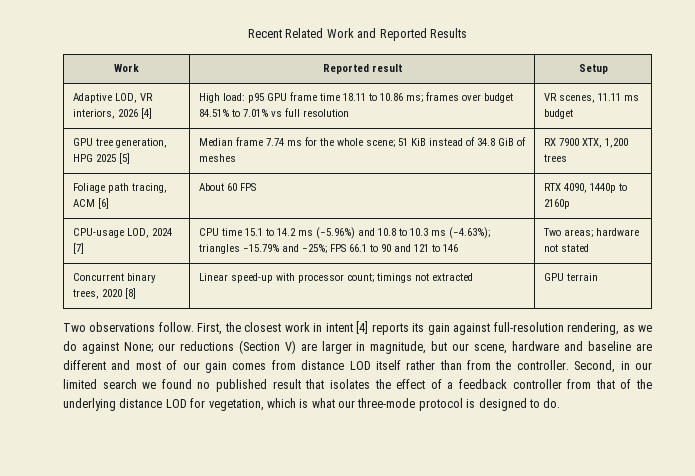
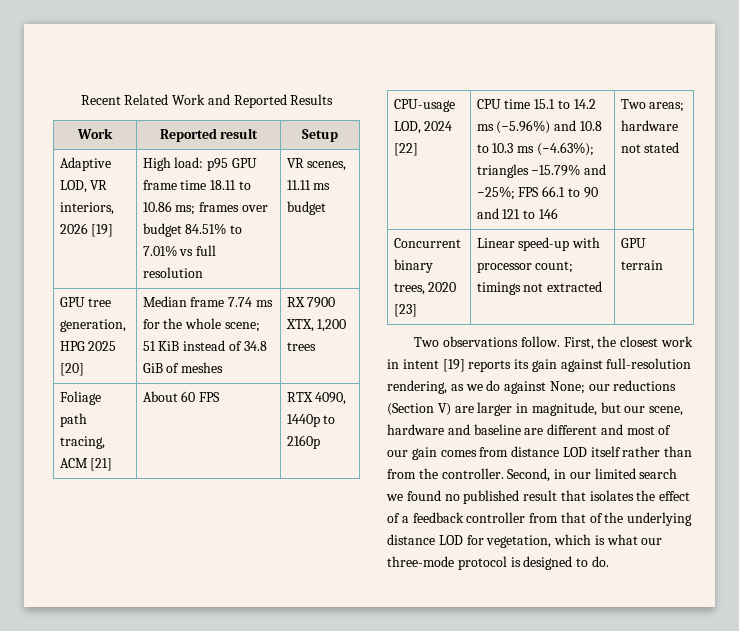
- Adaptive LOD, VR interiors, 2026 [4] | High load: p95 GPU frame time 18.11 to 10.86 ms; frames over budget 84.51% to 7.01% vs full resolution | VR scenes, 11.11 ms budget
+ Adaptive LOD, VR interiors, 2026 [19] | High load: p95 GPU frame time 18.11 to 10.86 ms; frames over budget 84.51% to 7.01% vs full resolution | VR scenes, 11.11 ms budget
- GPU tree generation, HPG 2025 [5] | Median frame 7.74 ms for the whole scene; 51 KiB instead of 34.8 GiB of meshes | RX 7900 XTX, 1,200 trees
+ GPU tree generation, HPG 2025 [20] | Median frame 7.74 ms for the whole scene; 51 KiB instead of 34.8 GiB of meshes | RX 7900 XTX, 1,200 trees
- Foliage path tracing, ACM [6] | About 60 FPS | RTX 4090, 1440p to 2160p
+ Foliage path tracing, ACM [21] | About 60 FPS | RTX 4090, 1440p to 2160p
- CPU-usage LOD, 2024 [7] | CPU time 15.1 to 14.2 ms (−5.96%) and 10.8 to 10.3 ms (−4.63%); triangles −15.79% and −25%; FPS 66.1 to 90 and 121 to 146 | Two areas; hardware not stated
+ CPU-usage LOD, 2024 [22] | CPU time 15.1 to 14.2 ms (−5.96%) and 10.8 to 10.3 ms (−4.63%); triangles −15.79% and −25%; FPS 66.1 to 90 and 121 to 146 | Two areas; hardware not stated
- Concurrent binary trees, 2020 [8] | Linear speed-up with processor count; timings not extracted | GPU terrain
+ Concurrent binary trees, 2020 [23] | Linear speed-up with processor count; timings not extracted | GPU terrain
- First, the closest work in intent [4] reports its gain against full-resolution rendering, as we do against None; our reductions (Section V) are larger in magnitude, but our scene, hardware and baseline are different and most of our gain comes from distance LOD itself rather than from the controller.
+ First, the closest work in intent [19] reports its gain against full-resolution rendering, as we do against None; our reductions (Section V) are larger in magnitude, but our scene, hardware and baseline are different and most of our gain comes from distance LOD itself rather than from the controller.

